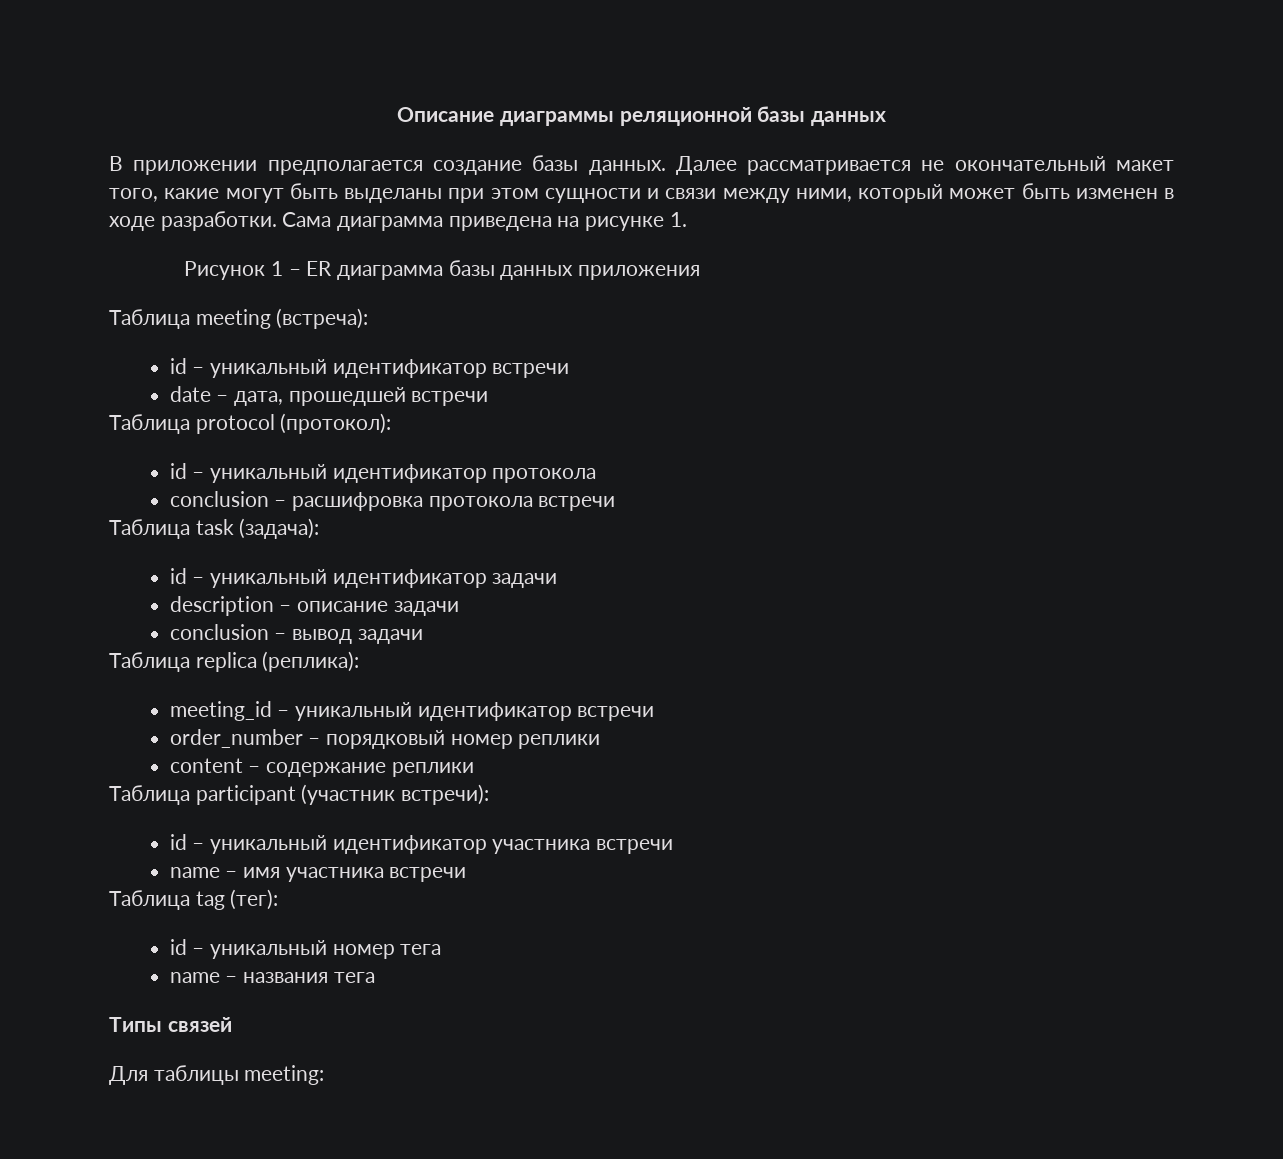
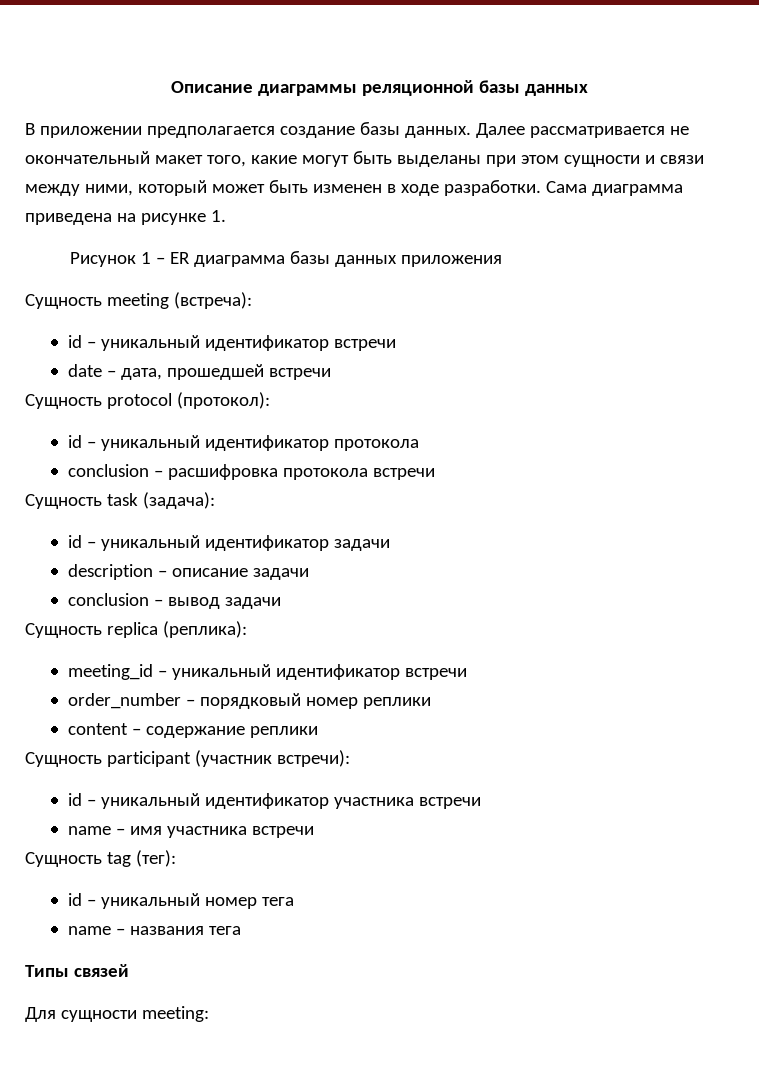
- Таблица meeting (встреча):
+ Сущность meeting (встреча):
- Таблица protocol (протокол):
+ Сущность protocol (протокол):
- Таблица task (задача):
+ Сущность task (задача):
- Таблица replica (реплика):
+ Сущность replica (реплика):
- Таблица participant (участник встречи):
+ Сущность participant (участник встречи):
- Таблица tag (тег):
+ Сущность tag (тег):
- Для таблицы meeting:
+ Для сущности meeting:

